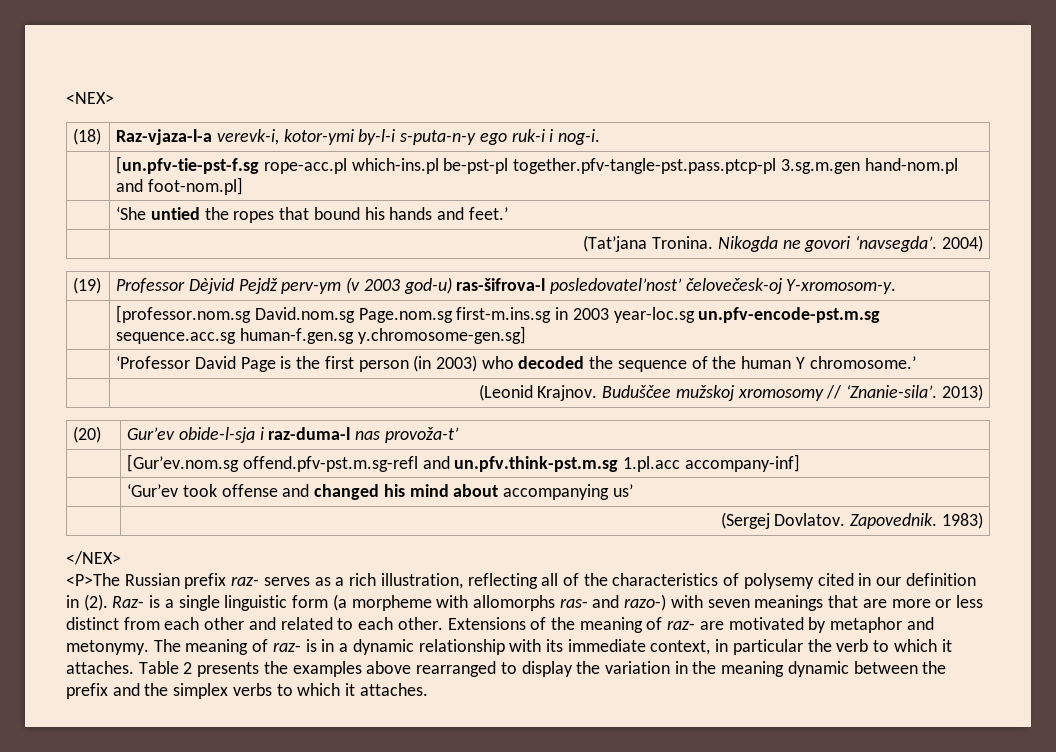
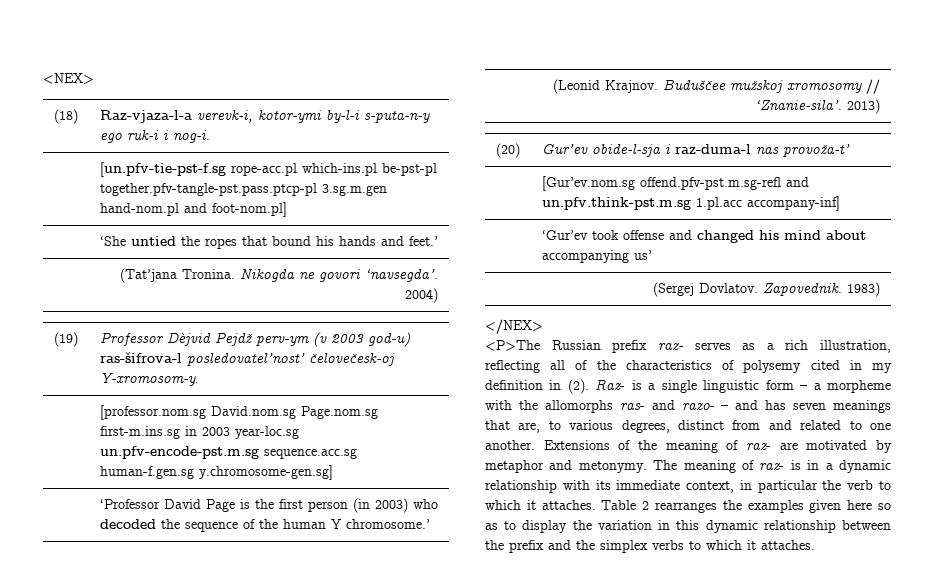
- <P>The Russian prefix raz- serves as a rich illustration, reflecting all of the characteristics of polysemy cited in our definition in (2).
+ <P>The Russian prefix raz- serves as a rich illustration, reflecting all of the characteristics of polysemy cited in my definition in (2).
- Raz- is a single linguistic form (a morpheme with allomorphs ras- and razo-) with seven meanings that are more or less distinct from each other and related to each other.
+ Raz- is a single linguistic form – a morpheme with the allomorphs ras- and razo- – and has seven meanings that are, to various degrees, distinct from and related to one another.
- Table 2 presents the examples above rearranged to display the variation in the meaning dynamic between the prefix and the simplex verbs to which it attaches.
+ Table 2 rearranges the examples given here so as to display the variation in this dynamic relationship between the prefix and the simplex verbs to which it attaches.

